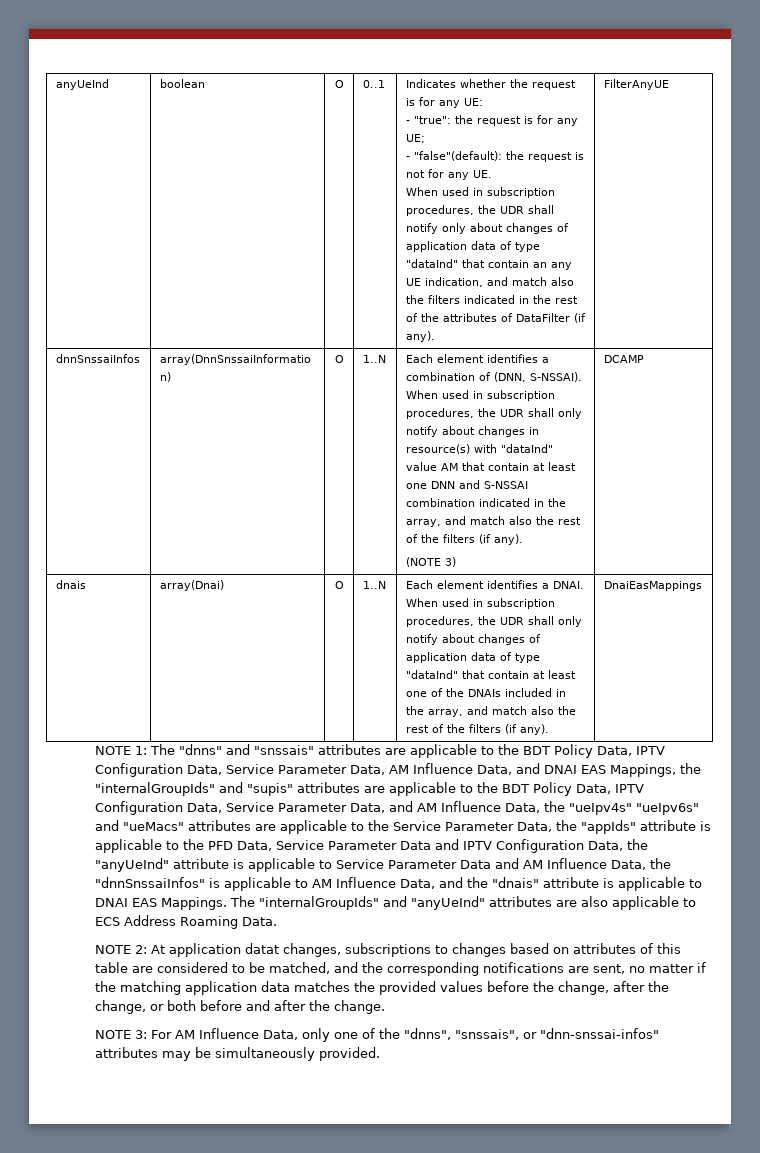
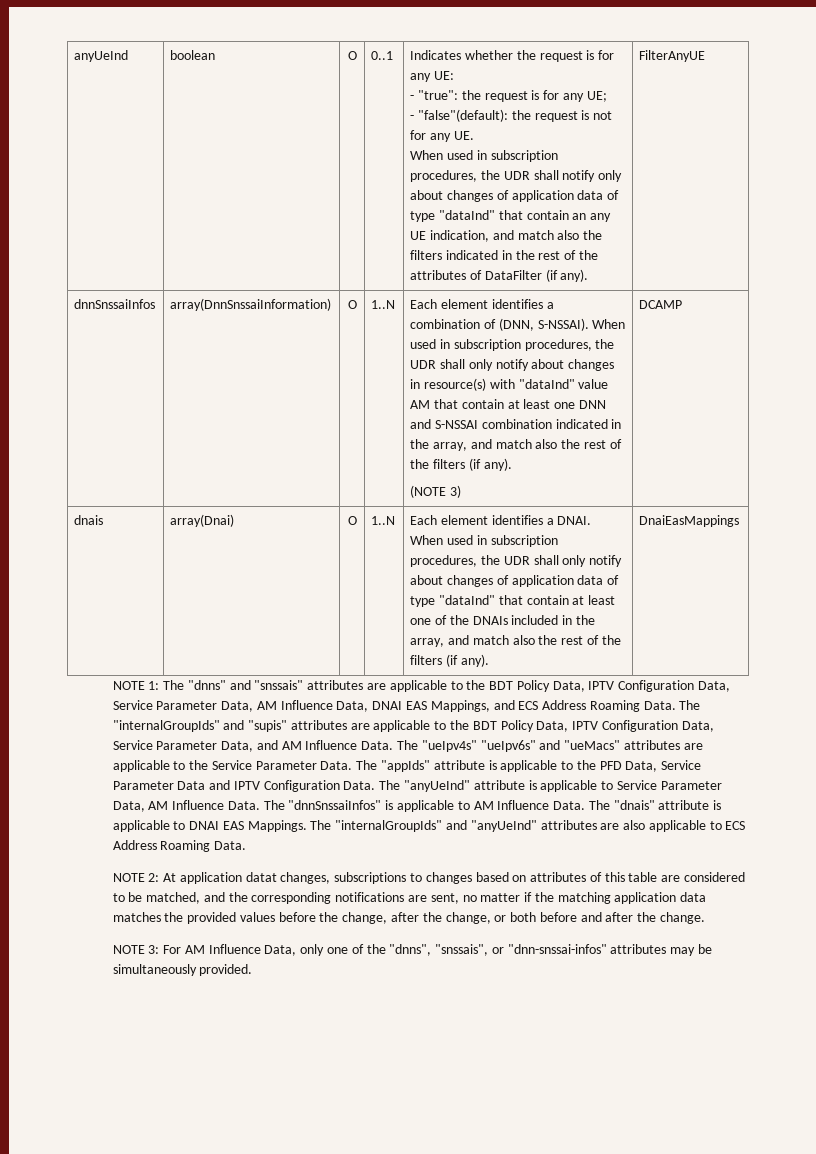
- The "dnns" and "snssais" attributes are applicable to the BDT Policy Data, IPTV Configuration Data, Service Parameter Data, AM Influence Data, and DNAI EAS Mappings, the "internalGroupIds" and "supis" attributes are applicable to the BDT Policy Data, IPTV Configuration Data, Service Parameter Data, and AM Influence Data, the "ueIpv4s" "ueIpv6s" and "ueMacs" attributes are applicable to the Service Parameter Data, the "appIds" attribute is applicable to the PFD Data, Service Parameter Data and IPTV Configuration Data, the "anyUeInd" attribute is applicable to Service Parameter Data and AM Influence Data, the "dnnSnssaiInfos" is applicable to AM Influence Data, and the "dnais" attribute is applicable to DNAI EAS Mappings.
+ The "dnns" and "snssais" attributes are applicable to the BDT Policy Data, IPTV Configuration Data, Service Parameter Data, AM Influence Data, DNAI EAS Mappings, and ECS Address Roaming Data. The "internalGroupIds" and "supis" attributes are applicable to the BDT Policy Data, IPTV Configuration Data, Service Parameter Data, and AM Influence Data. The "ueIpv4s" "ueIpv6s" and "ueMacs" attributes are applicable to the Service Parameter Data. The "appIds" attribute is applicable to the PFD Data, Service Parameter Data and IPTV Configuration Data. The "anyUeInd" attribute is applicable to Service Parameter Data, AM Influence Data. The "dnnSnssaiInfos" is applicable to AM Influence Data. The "dnais" attribute is applicable to DNAI EAS Mappings.

